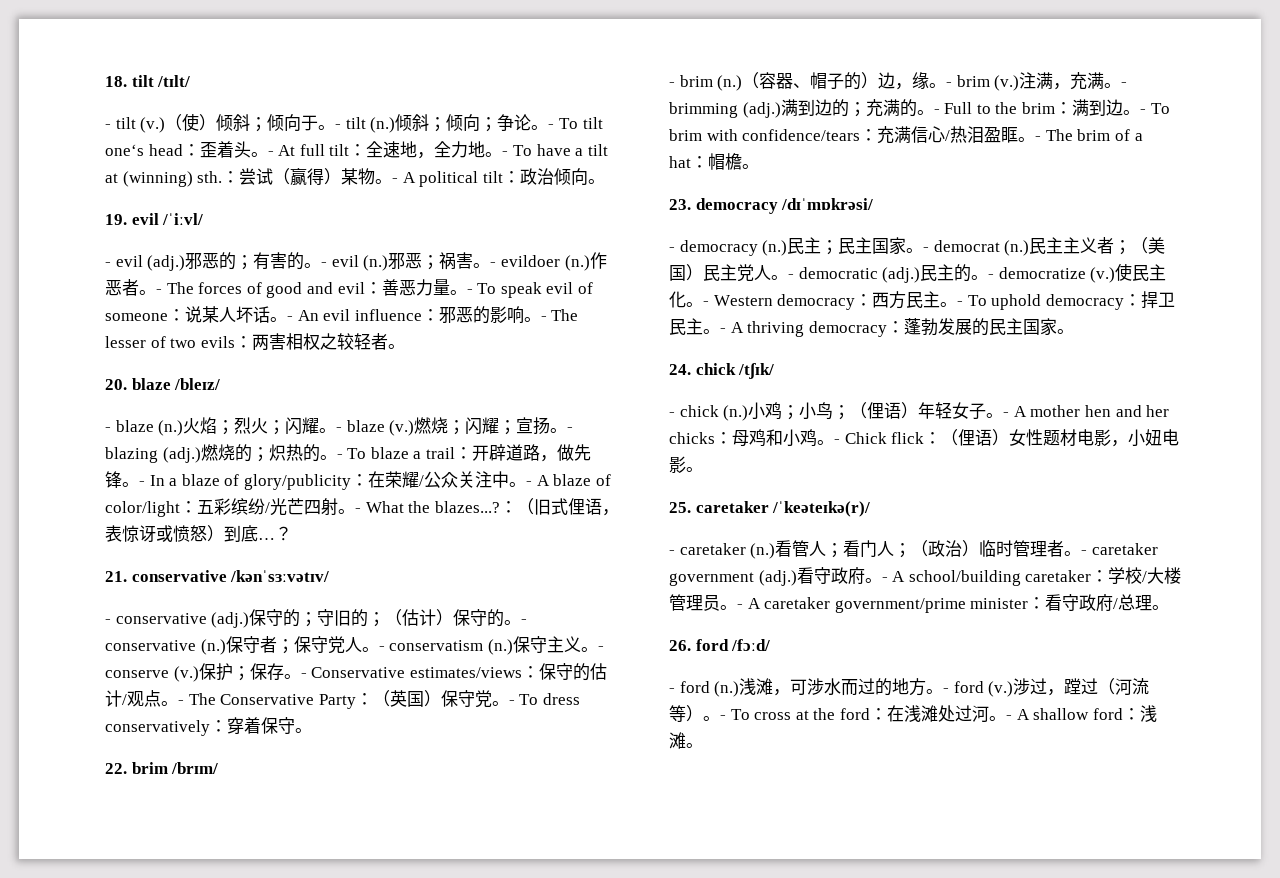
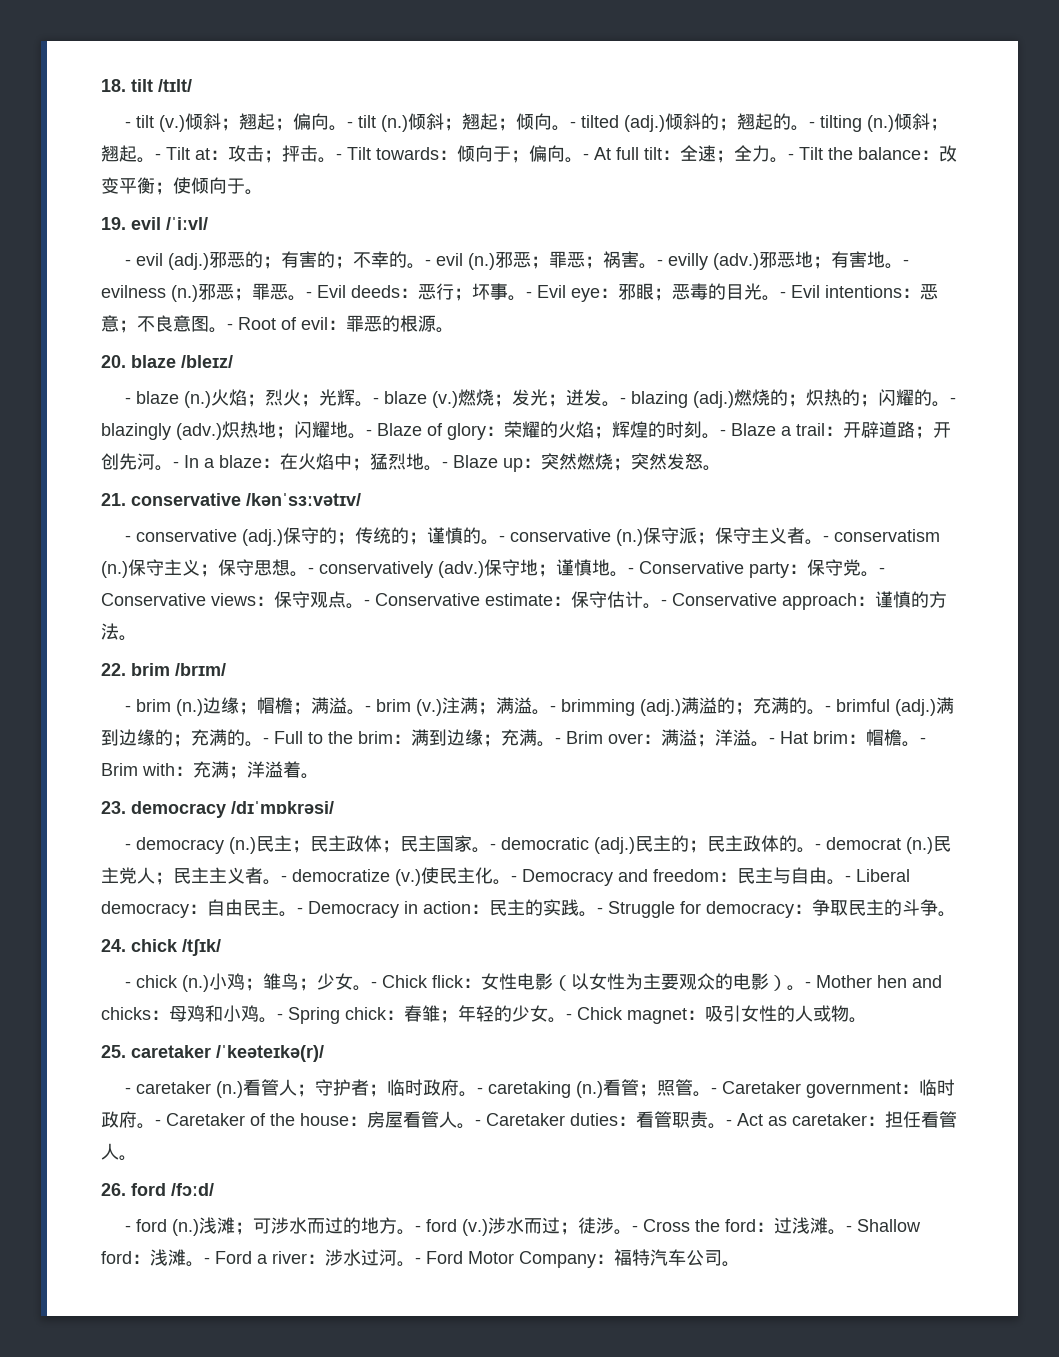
- （使）倾斜；倾向于。
+ 倾斜；翘起；偏向。
- 倾斜；倾向；争论。- To tilt one‘s head：歪着头。
+ 倾斜；翘起；倾向。- tilted (adj.)倾斜的；翘起的。- tilting (n.)倾斜；翘起。- Tilt at：攻击；抨击。- Tilt towards：倾向于；偏向。
- - At full tilt：全速地，全力地。- To have a tilt at (winning) sth.：尝试（赢得）某物。- A political tilt：政治倾向。
+ - At full tilt：全速；全力。- Tilt the balance：改变平衡；使倾向于。
- 邪恶的；有害的。
+ 邪恶的；有害的；不幸的。
- 邪恶；祸害。
+ 邪恶；罪恶；祸害。
- - evildoer (n.)作恶者。- The forces of good and evil：善恶力量。- To speak evil of someone：说某人坏话。- An evil influence：邪恶的影响。- The lesser of two evils：两害相权之较轻者。
+ - evilly (adv.)邪恶地；有害地。- evilness (n.)邪恶；罪恶。- Evil deeds：恶行；坏事。- Evil eye：邪眼；恶毒的目光。- Evil intentions：恶意；不良意图。- Root of evil：罪恶的根源。
- 火焰；烈火；闪耀。
+ 火焰；烈火；光辉。
- 燃烧；闪耀；宣扬。
+ 燃烧；发光；迸发。
- 燃烧的；炽热的。- To blaze a trail：开辟道路，做先锋。
+ 燃烧的；炽热的；闪耀的。- blazingly (adv.)炽热地；闪耀地。- Blaze of glory：荣耀的火焰；辉煌的时刻。- Blaze a trail：开辟道路；开创先河。
- - In a blaze of glory/publicity：在荣耀/公众关注中。- A blaze of color/light：五彩缤纷/光芒四射。- What the blazes...?：（旧式俚语，表惊讶或愤怒）到底…？
+ - In a blaze：在火焰中；猛烈地。- Blaze up：突然燃烧；突然发怒。
- 保守的；守旧的；（估计）保守的。
+ 保守的；传统的；谨慎的。
- 保守者；保守党人。
+ 保守派；保守主义者。
- 保守主义。- conserve (v.)保护；保存。- Conservative estimates/views：保守的估计/观点。- The Conservative Party：（英国）保守党。- To dress conservatively：穿着保守。
+ 保守主义；保守思想。- conservatively (adv.)保守地；谨慎地。- Conservative party：保守党。- Conservative views：保守观点。- Conservative estimate：保守估计。- Conservative approach：谨慎的方法。
- （容器、帽子的）边，缘。
+ 边缘；帽檐；满溢。
- 注满，充满。
+ 注满；满溢。
- 满到边的；充满的。
+ 满溢的；充满的。- brimful (adj.)满到边缘的；充满的。
- - Full to the brim：满到边。- To brim with confidence/tears：充满信心/热泪盈眶。- The brim of a hat：帽檐。
+ - Full to the brim：满到边缘；充满。- Brim over：满溢；洋溢。- Hat brim：帽檐。- Brim with：充满；洋溢着。
- 民主；民主国家。- democrat (n.)民主主义者；（美国）民主党人。- democratic (adj.)民主的。
+ 民主；民主政体；民主国家。- democratic (adj.)民主的；民主政体的。- democrat (n.)民主党人；民主主义者。
- - Western democracy：西方民主。- To uphold democracy：捍卫民主。- A thriving democracy：蓬勃发展的民主国家。
+ - Democracy and freedom：民主与自由。- Liberal democracy：自由民主。- Democracy in action：民主的实践。- Struggle for democracy：争取民主的斗争。
- 小鸡；小鸟；（俚语）年轻女子。- A mother hen and her chicks：母鸡和小鸡。
+ 小鸡；雏鸟；少女。- Chick flick：女性电影（以女性为主要观众的电影）。- Mother hen and chicks：母鸡和小鸡。
- - Chick flick：（俚语）女性题材电影，小妞电影。
+ - Spring chick：春雏；年轻的少女。- Chick magnet：吸引女性的人或物。
- 看管人；看门人；（政治）临时管理者。- caretaker government (adj.)看守政府。- A school/building caretaker：学校/大楼管理员。- A caretaker government/prime minister：看守政府/总理。
+ 看管人；守护者；临时政府。- caretaking (n.)看管；照管。- Caretaker government：临时政府。- Caretaker of the house：房屋看管人。- Caretaker duties：看管职责。- Act as caretaker：担任看管人。
- 浅滩，可涉水而过的地方。
+ 浅滩；可涉水而过的地方。
- 涉过，蹚过（河流等）。- To cross at the ford：在浅滩处过河。- A shallow ford：浅滩。
+ 涉水而过；徒涉。- Cross the ford：过浅滩。- Shallow ford：浅滩。- Ford a river：涉水过河。- Ford Motor Company：福特汽车公司。

